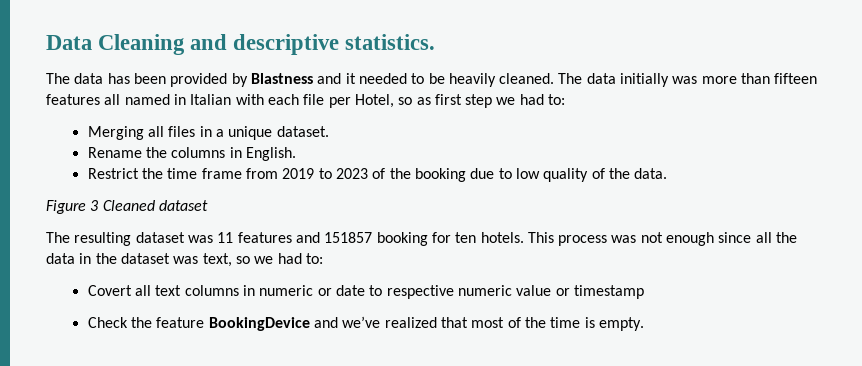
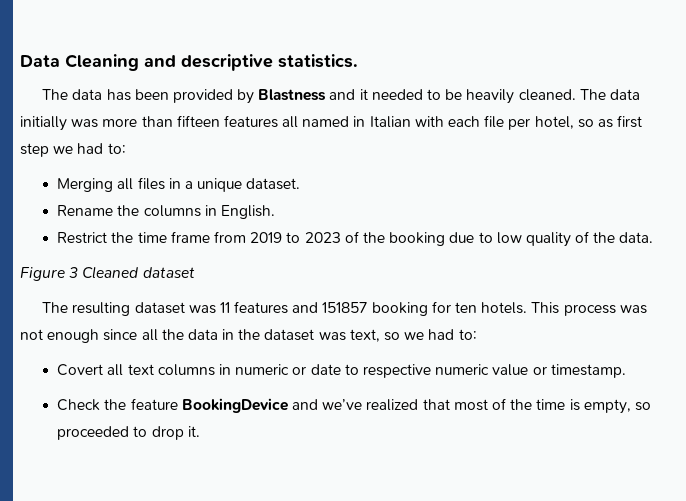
- The data initially was more than fifteen features all named in Italian with each file per Hotel, so as first step we had to:
+ The data initially was more than fifteen features all named in Italian with each file per hotel, so as first step we had to:
- Covert all text columns in numeric or date to respective numeric value or timestamp
+ Covert all text columns in numeric or date to respective numeric value or timestamp.
- Check the feature BookingDevice and we’ve realized that most of the time is empty.
+ Check the feature BookingDevice and we’ve realized that most of the time is empty, so proceeded to drop it.

